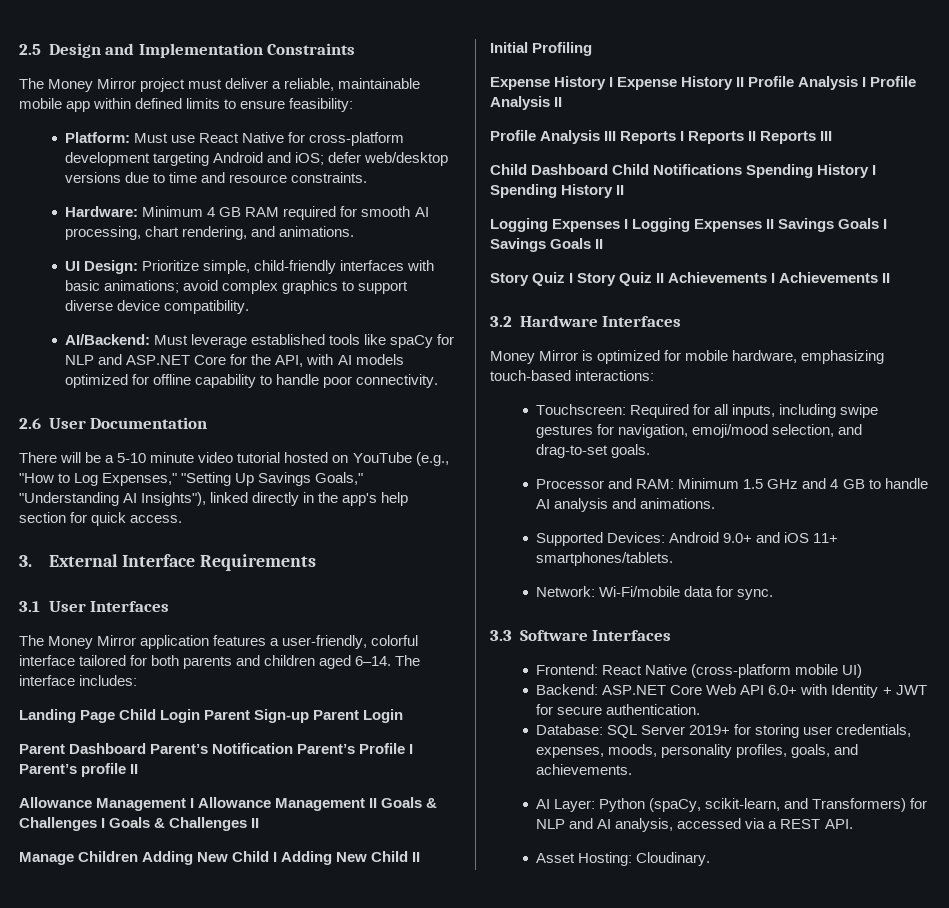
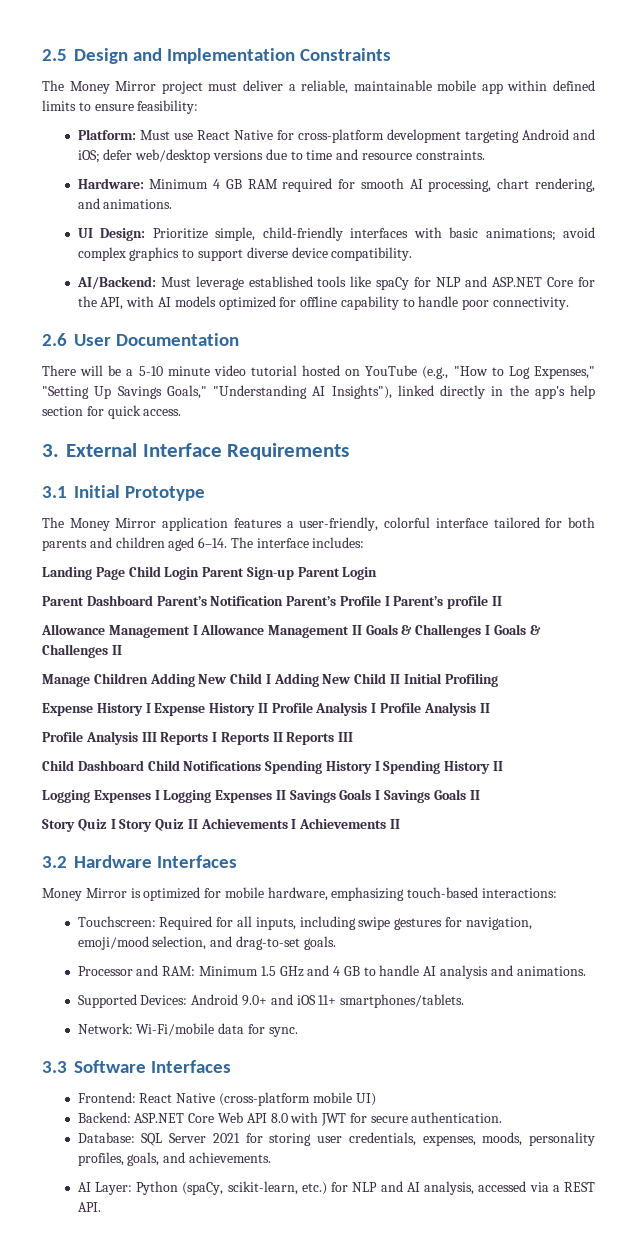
- 3.1 User Interfaces
+ 3.1 Initial Prototype
- Backend: ASP.NET Core Web API 6.0+ with Identity + JWT for secure authentication.
+ Backend: ASP.NET Core Web API 8.0 with JWT for secure authentication.
- Database: SQL Server 2019+ for storing user credentials, expenses, moods, personality profiles, goals, and achievements.
+ Database: SQL Server 2021 for storing user credentials, expenses, moods, personality profiles, goals, and achievements.
- AI Layer: Python (spaCy, scikit-learn, and Transformers) for NLP and AI analysis, accessed via a REST API.
+ AI Layer: Python (spaCy, scikit-learn, etc.) for NLP and AI analysis, accessed via a REST API.
- Asset Hosting: Cloudinary.

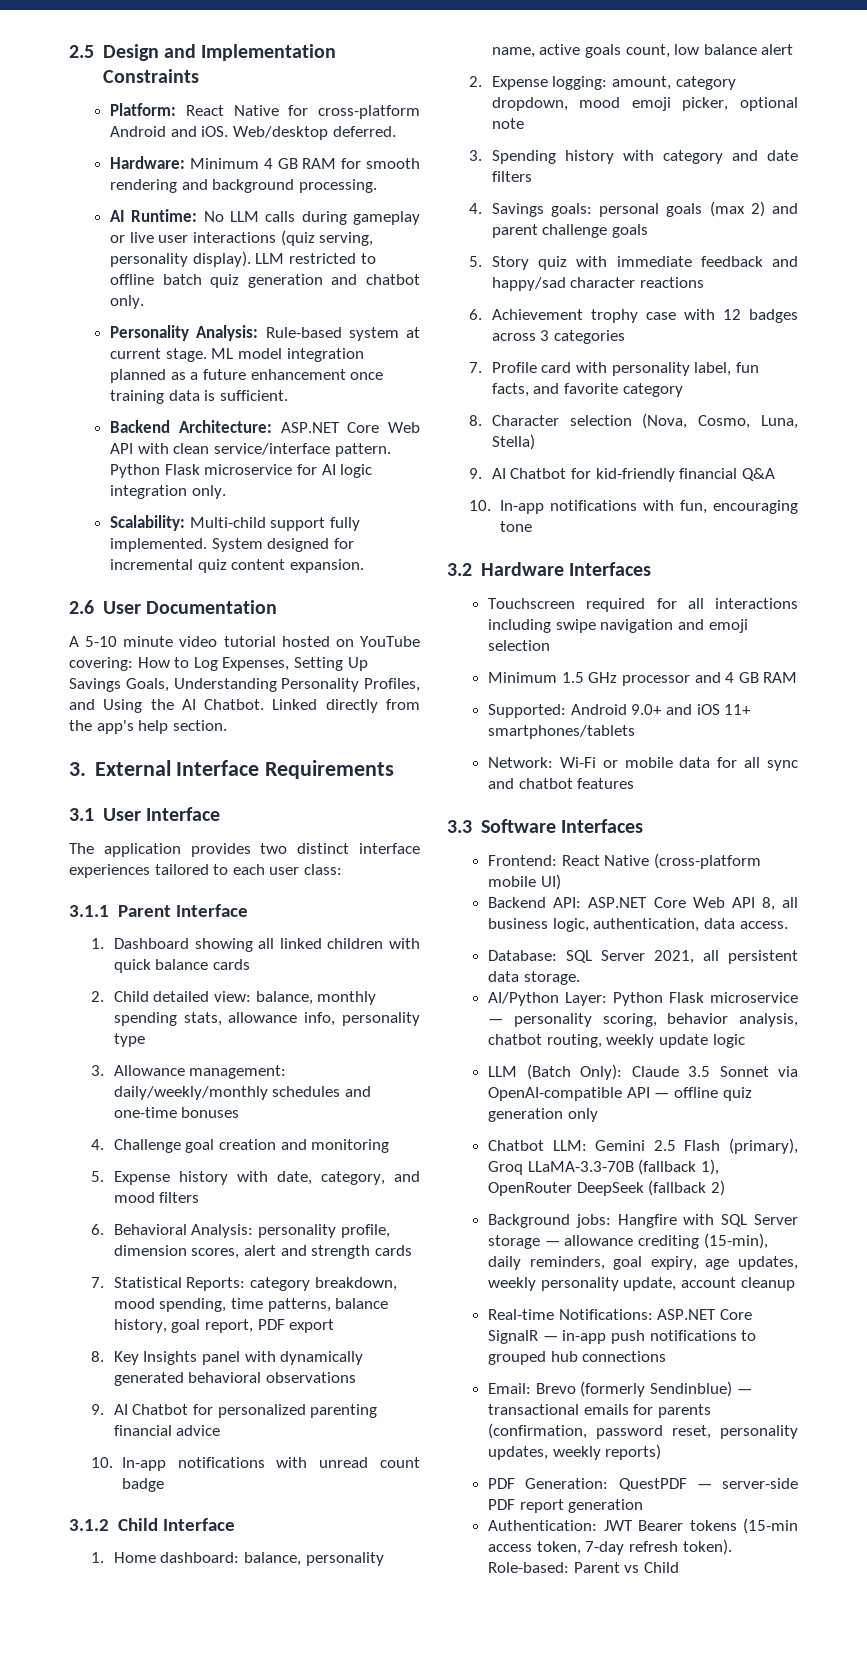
- The Money Mirror project must deliver a reliable, maintainable mobile app within defined limits to ensure feasibility:
- Platform: Must use React Native for cross-platform development targeting Android and iOS; defer web/desktop versions due to time and resource constraints.
+ Platform: React Native for cross-platform Android and iOS. Web/desktop deferred.
- Hardware: Minimum 4 GB RAM required for smooth AI processing, chart rendering, and animations.
- UI Design: Prioritize simple, child-friendly interfaces with basic animations; avoid complex graphics to support diverse device compatibility.
- AI/Backend: Must leverage established tools like spaCy for NLP and ASP.NET Core for the API, with AI models optimized for offline capability to handle poor connectivity.
+ Hardware: Minimum 4 GB RAM for smooth rendering and background processing.
+ AI Runtime: No LLM calls during gameplay or live user interactions (quiz serving, personality display). LLM restricted to offline batch quiz generation and chatbot only.
+ Personality Analysis: Rule-based system at current stage. ML model integration planned as a future enhancement once training data is sufficient.
+ Backend Architecture: ASP.NET Core Web API with clean service/interface pattern. Python Flask microservice for AI logic integration only.
+ Scalability: Multi-child support fully implemented. System designed for incremental quiz content expansion.
- There will be a 5-10 minute video tutorial hosted on YouTube (e.g., "How to Log Expenses," "Setting Up Savings Goals," "Understanding AI Insights"), linked directly in the app's help section for quick access.
+ A 5-10 minute video tutorial hosted on YouTube covering: How to Log Expenses, Setting Up Savings Goals, Understanding Personality Profiles, and Using the AI Chatbot. Linked directly from the app's help section.
- 3.1 Initial Prototype
- The Money Mirror application features a user-friendly, colorful interface tailored for both parents and children aged 6–14. The interface includes:
- Landing Page Child Login Parent Sign-up Parent Login
- Parent Dashboard Parent’s Notification Parent’s Profile I Parent’s profile II
- Allowance Management I Allowance Management II Goals & Challenges I Goals & Challenges II
- Manage Children Adding New Child I Adding New Child II Initial Profiling
- Expense History I Expense History II Profile Analysis I Profile Analysis II
- Profile Analysis III Reports I Reports II Reports III
- Child Dashboard Child Notifications Spending History I Spending History II
- Logging Expenses I Logging Expenses II Savings Goals I Savings Goals II
- Story Quiz I Story Quiz II Achievements I Achievements II
+ 3.1 User Interface
+ The application provides two distinct interface experiences tailored to each user class:
+ 3.1.1 Parent Interface
+ 1. Dashboard showing all linked children with quick balance cards
+ 2. Child detailed view: balance, monthly spending stats, allowance info, personality type
+ 3. Allowance management: daily/weekly/monthly schedules and one-time bonuses
+ 4. Challenge goal creation and monitoring
+ 5. Expense history with date, category, and mood filters
+ 6. Behavioral Analysis: personality profile, dimension scores, alert and strength cards
+ 7. Statistical Reports: category breakdown, mood spending, time patterns, balance history, goal report, PDF export
+ 8. Key Insights panel with dynamically generated behavioral observations
+ 9. AI Chatbot for personalized parenting financial advice
+ 10. In-app notifications with unread count badge
+ 3.1.2 Child Interface
+ 1. Home dashboard: balance, personality name, active goals count, low balance alert
+ 2. Expense logging: amount, category dropdown, mood emoji picker, optional note
+ 3. Spending history with category and date filters
+ 4. Savings goals: personal goals (max 2) and parent challenge goals
+ 5. Story quiz with immediate feedback and happy/sad character reactions
+ 6. Achievement trophy case with 12 badges across 3 categories
+ 7. Profile card with personality label, fun facts, and favorite category
+ 8. Character selection (Nova, Cosmo, Luna, Stella)
+ 9. AI Chatbot for kid-friendly financial Q&A
+ 10. In-app notifications with fun, encouraging tone
  3.2 Hardware Interfaces
- Money Mirror is optimized for mobile hardware, emphasizing touch-based interactions:
- Touchscreen: Required for all inputs, including swipe gestures for navigation, emoji/mood selection, and drag-to-set goals.
- Processor and RAM: Minimum 1.5 GHz and 4 GB to handle AI analysis and animations.
- Supported Devices: Android 9.0+ and iOS 11+ smartphones/tablets.
+ Touchscreen required for all interactions including swipe navigation and emoji selection
+ Minimum 1.5 GHz processor and 4 GB RAM
+ Supported: Android 9.0+ and iOS 11+ smartphones/tablets
- Network: Wi-Fi/mobile data for sync.
+ Network: Wi-Fi or mobile data for all sync and chatbot features
- Backend: ASP.NET Core Web API 8.0 with JWT for secure authentication.
- Database: SQL Server 2021 for storing user credentials, expenses, moods, personality profiles, goals, and achievements.
- AI Layer: Python (spaCy, scikit-learn, etc.) for NLP and AI analysis, accessed via a REST API.
+ Backend API: ASP.NET Core Web API 8, all business logic, authentication, data access.
+ Database: SQL Server 2021, all persistent data storage.
+ AI/Python Layer: Python Flask microservice — personality scoring, behavior analysis, chatbot routing, weekly update logic
+ LLM (Batch Only): Claude 3.5 Sonnet via OpenAI-compatible API — offline quiz generation only
+ Chatbot LLM: Gemini 2.5 Flash (primary), Groq LLaMA-3.3-70B (fallback 1), OpenRouter DeepSeek (fallback 2)
+ Background jobs: Hangfire with SQL Server storage — allowance crediting (15-min), daily reminders, goal expiry, age updates, weekly personality update, account cleanup
+ Real-time Notifications: ASP.NET Core SignalR — in-app push notifications to grouped hub connections
+ Email: Brevo (formerly Sendinblue) — transactional emails for parents (confirmation, password reset, personality updates, weekly reports)
+ PDF Generation: QuestPDF — server-side PDF report generation
+ Authentication: JWT Bearer tokens (15-min access token, 7-day refresh token). Role-based: Parent vs Child

